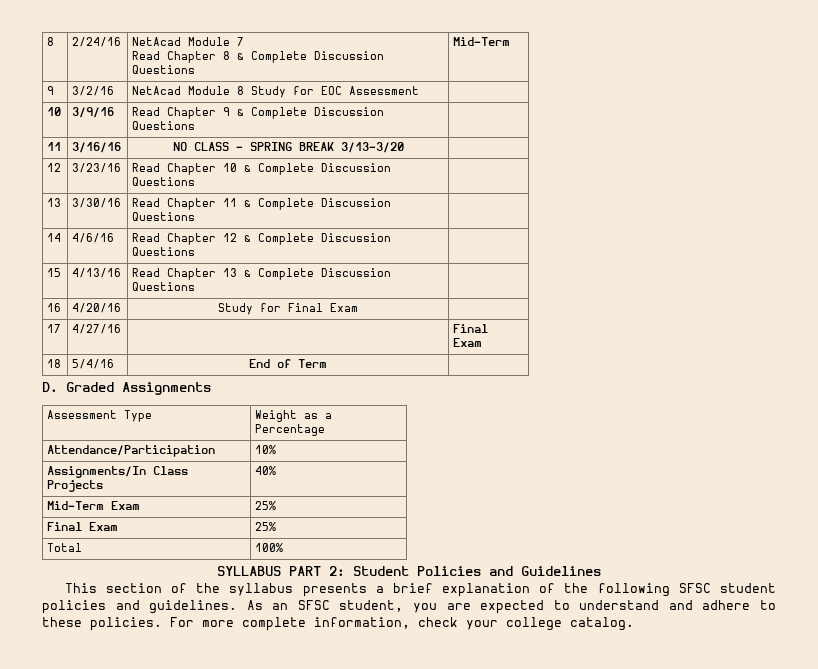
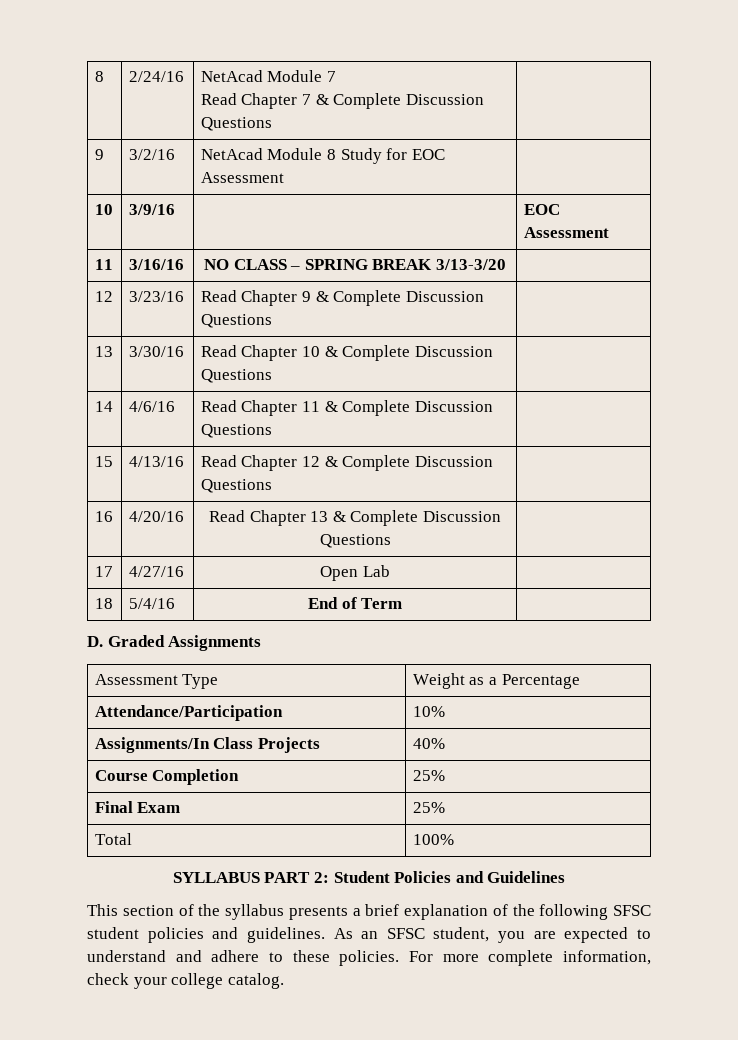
  8 | 2/24/16 | NetAcad Module 7
- Read Chapter 8 & Complete Discussion Questions | Mid-Term
+ Read Chapter 7 & Complete Discussion Questions |
- 10 | 3/9/16 | Read Chapter 9 & Complete Discussion Questions |
+ 10 | 3/9/16 | | EOC Assessment
- 12 | 3/23/16 | Read Chapter 10 & Complete Discussion Questions |
+ 12 | 3/23/16 | Read Chapter 9 & Complete Discussion Questions |
- 13 | 3/30/16 | Read Chapter 11 & Complete Discussion Questions |
+ 13 | 3/30/16 | Read Chapter 10 & Complete Discussion Questions |
- 14 | 4/6/16 | Read Chapter 12 & Complete Discussion Questions |
+ 14 | 4/6/16 | Read Chapter 11 & Complete Discussion Questions |
- 15 | 4/13/16 | Read Chapter 13 & Complete Discussion Questions |
+ 15 | 4/13/16 | Read Chapter 12 & Complete Discussion Questions |
- 16 | 4/20/16 | Study for Final Exam |
+ 16 | 4/20/16 | Read Chapter 13 & Complete Discussion Questions |
- 17 | 4/27/16 | | Final Exam
+ 17 | 4/27/16 | Open Lab |
- Mid-Term Exam | 25%
+ Course Completion | 25%

